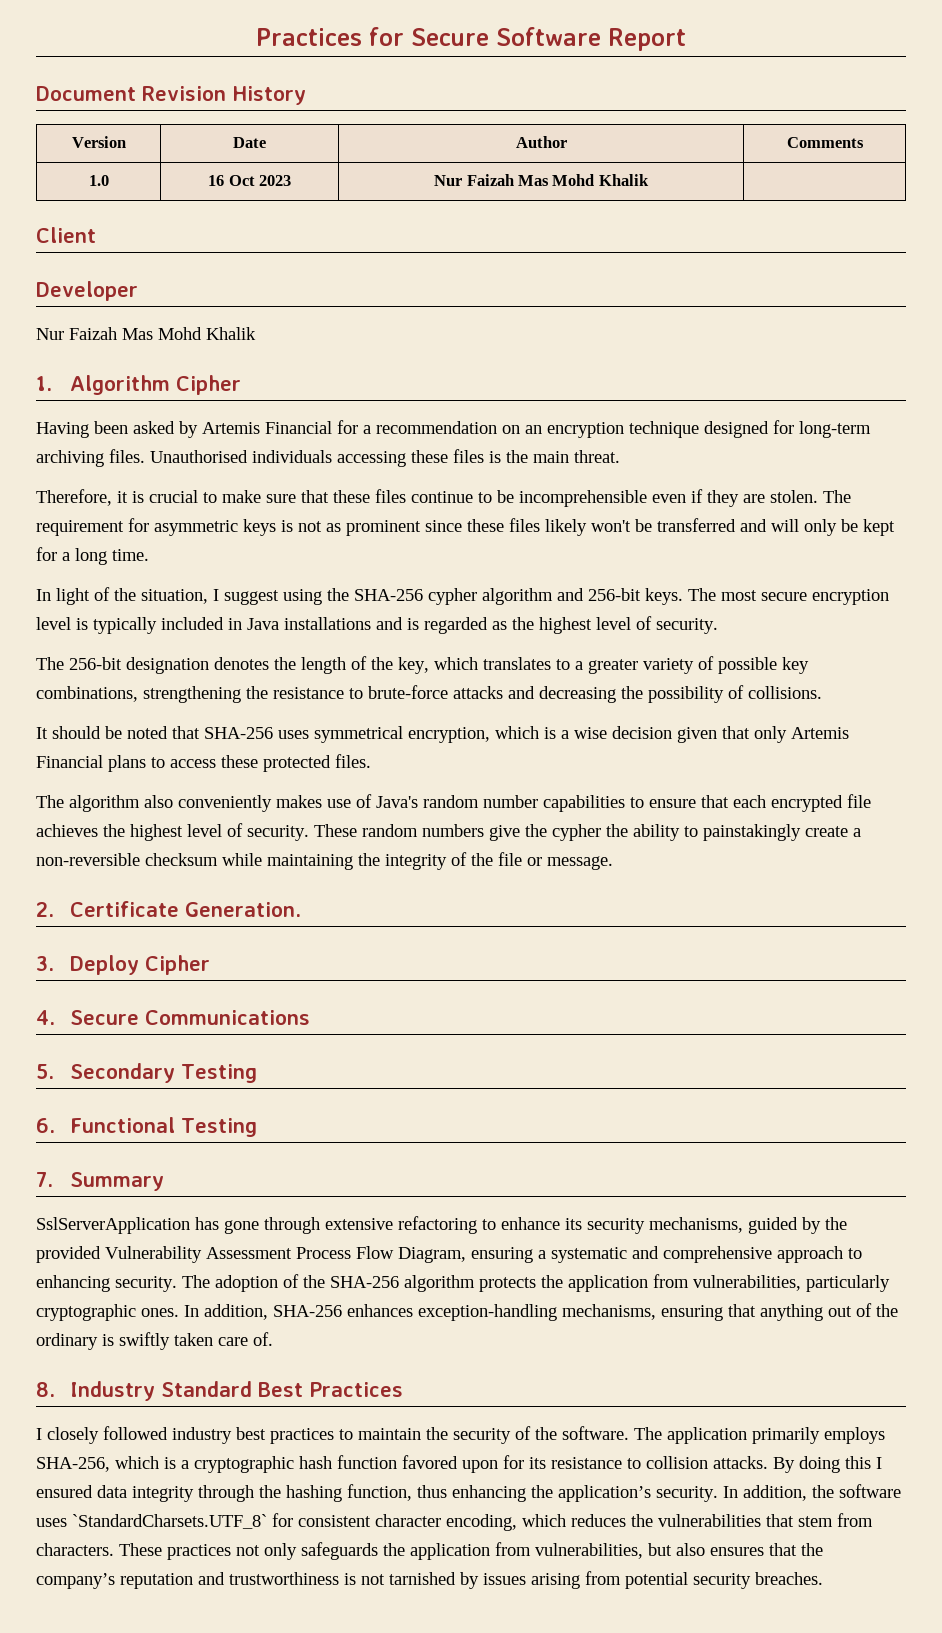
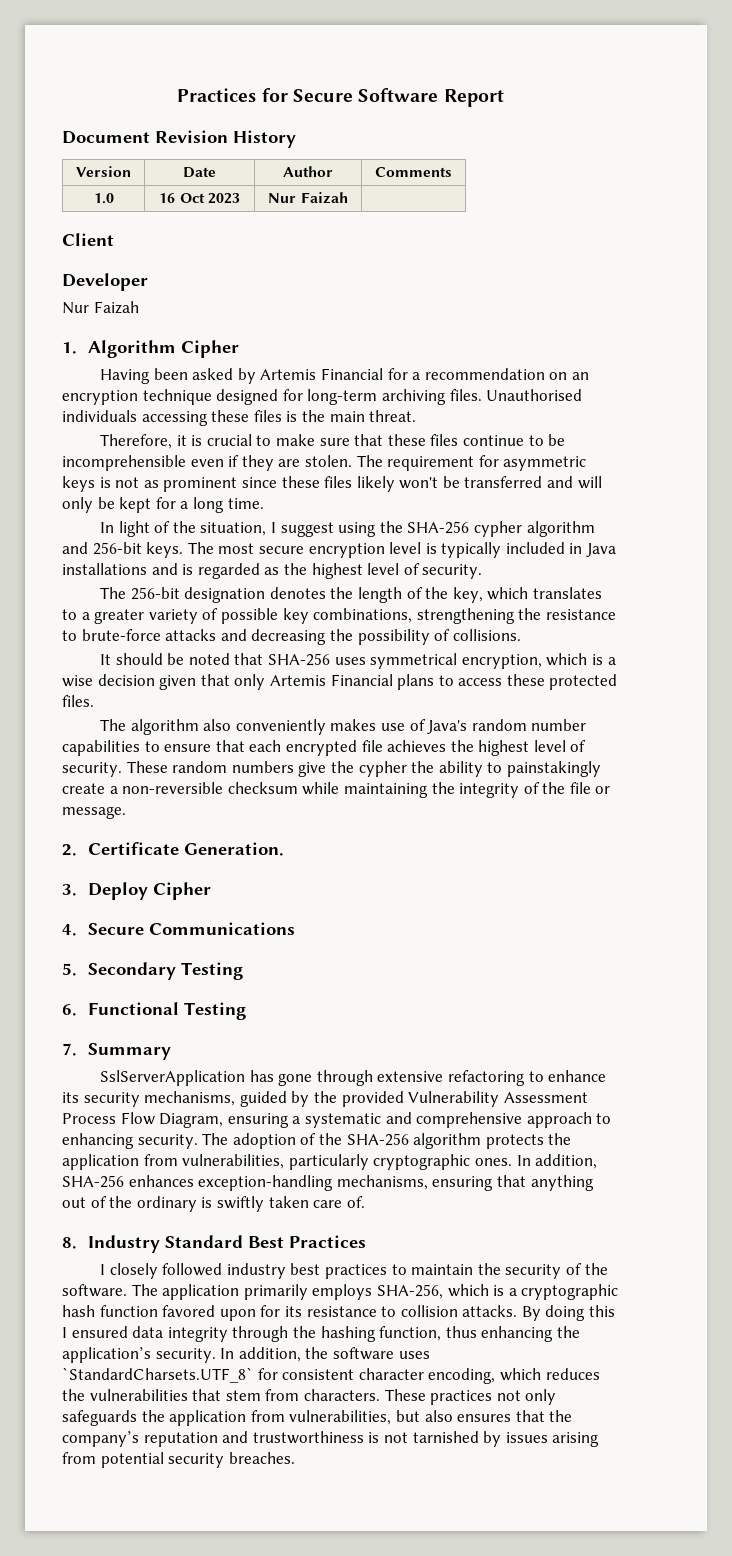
- 1.0 | 16 Oct 2023 | Nur Faizah Mas Mohd Khalik |
+ 1.0 | 16 Oct 2023 | Nur Faizah |
  Developer
- Nur Faizah Mas Mohd Khalik
+ Nur Faizah

